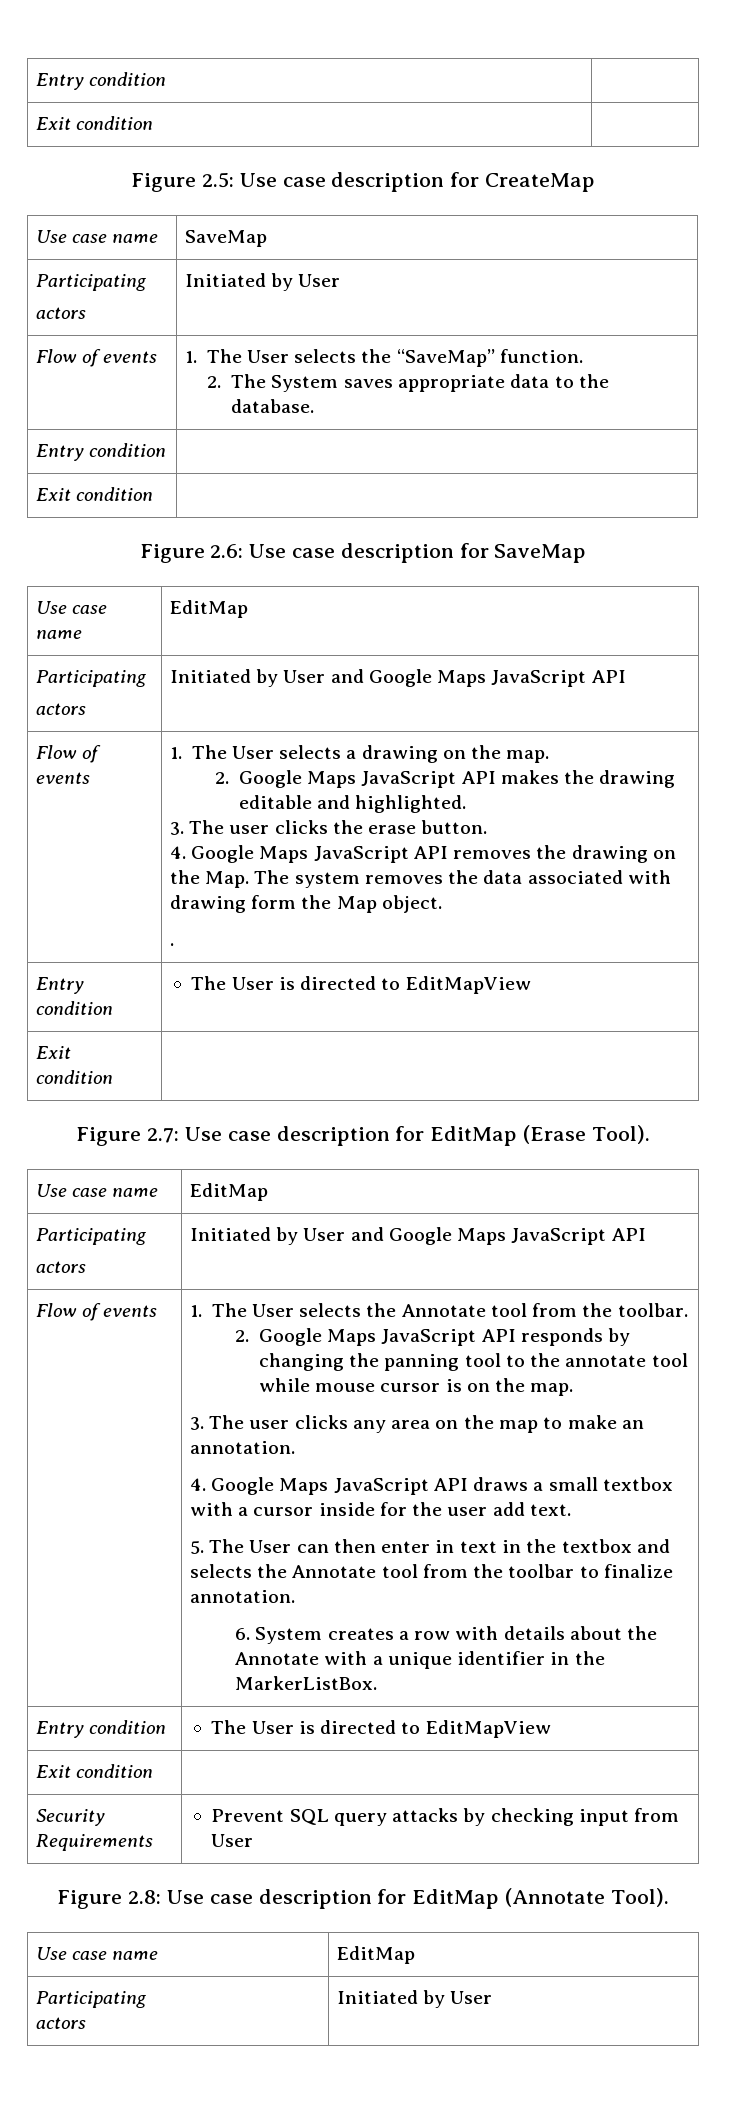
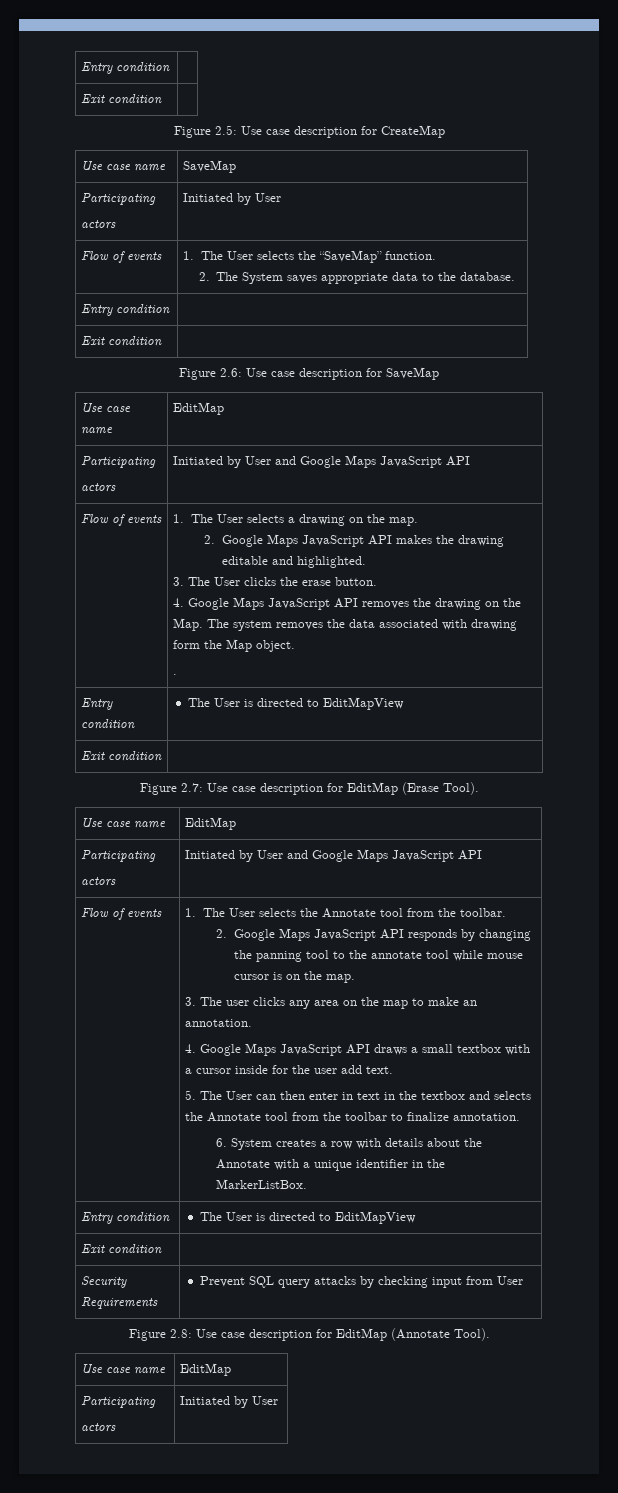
- 3. The user clicks the erase button.
+ 3. The User clicks the erase button.

